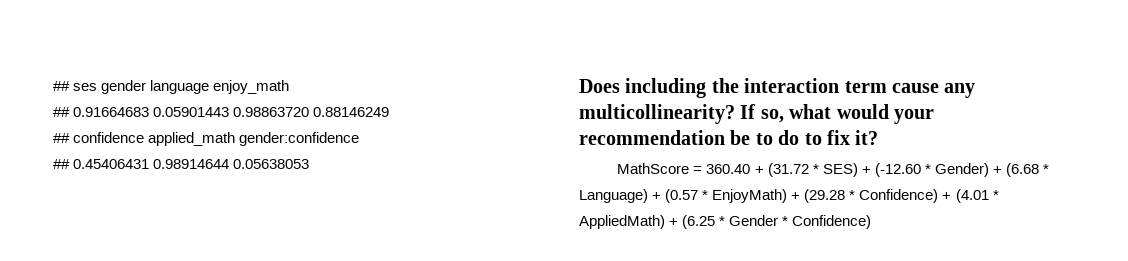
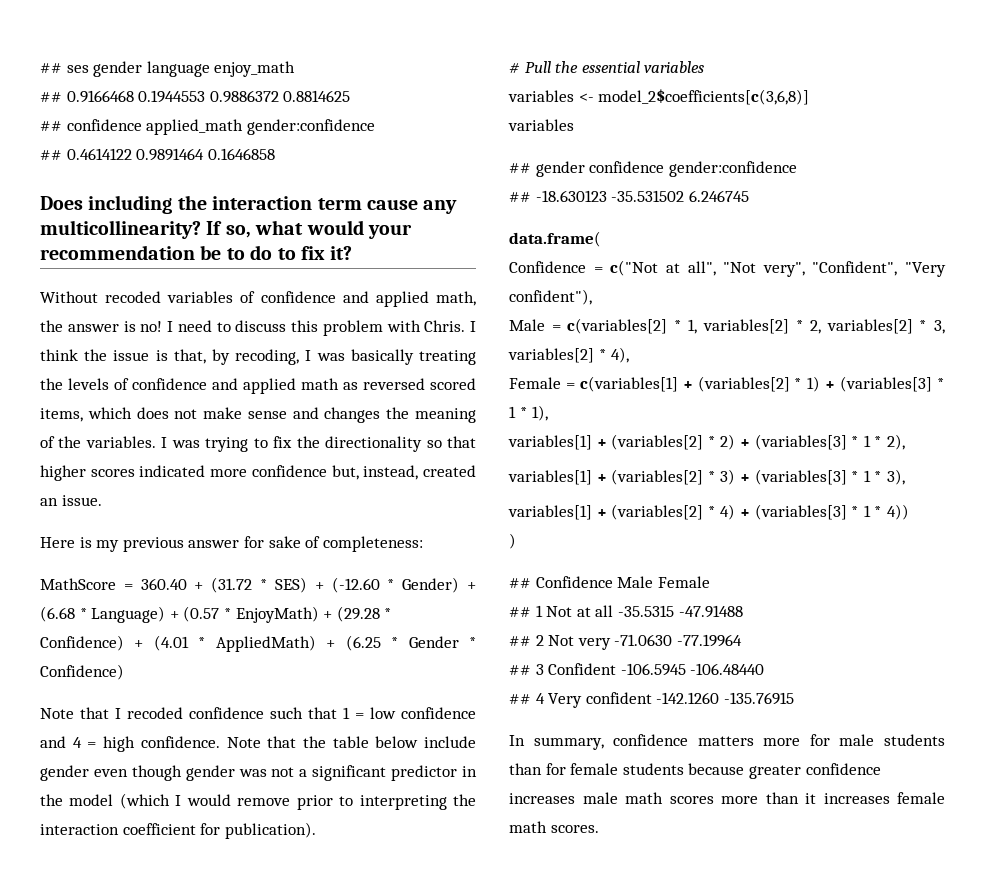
- ## 0.91664683 0.05901443 0.98863720 0.88146249
+ ## 0.9166468 0.1944553 0.9886372 0.8814625
- ## 0.45406431 0.98914644 0.05638053
+ ## 0.4614122 0.9891464 0.1646858
+ Without recoded variables of confidence and applied math, the answer is no! I need to discuss this problem with Chris. I think the issue is that, by recoding, I was basically treating the levels of confidence and applied math as reversed scored items, which does not make sense and changes the meaning of the variables. I was trying to fix the directionality so that higher scores indicated more confidence but, instead, created an issue.
+ Here is my previous answer for sake of completeness:
+ Note that I recoded confidence such that 1 = low confidence and 4 = high confidence. Note that the table below include gender even though gender was not a significant predictor in the model (which I would remove prior to interpreting the interaction coefficient for publication).
+ # Pull the essential variables
+ variables <- model_2$coefficients[c(3,6,8)]
+ variables
+ ## gender confidence gender:confidence
+ ## -18.630123 -35.531502 6.246745
+ data.frame(
+ Confidence = c("Not at all", "Not very", "Confident", "Very confident"),
+ Male = c(variables[2] * 1, variables[2] * 2, variables[2] * 3, variables[2] * 4),
+ Female = c(variables[1] + (variables[2] * 1) + (variables[3] * 1 * 1),
+ variables[1] + (variables[2] * 2) + (variables[3] * 1 * 2),
+ variables[1] + (variables[2] * 3) + (variables[3] * 1 * 3),
+ variables[1] + (variables[2] * 4) + (variables[3] * 1 * 4))
+ )
+ ## Confidence Male Female
+ ## 1 Not at all -35.5315 -47.91488
+ ## 2 Not very -71.0630 -77.19964
+ ## 3 Confident -106.5945 -106.48440
+ ## 4 Very confident -142.1260 -135.76915
+ In summary, confidence matters more for male students than for female students because greater confidence increases male math scores more than it increases female math scores.

